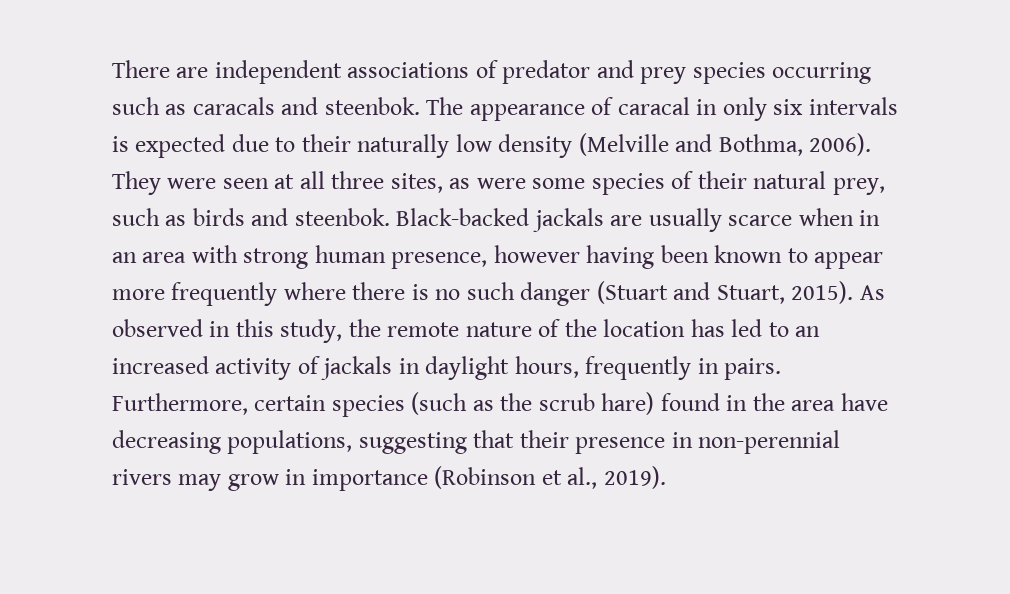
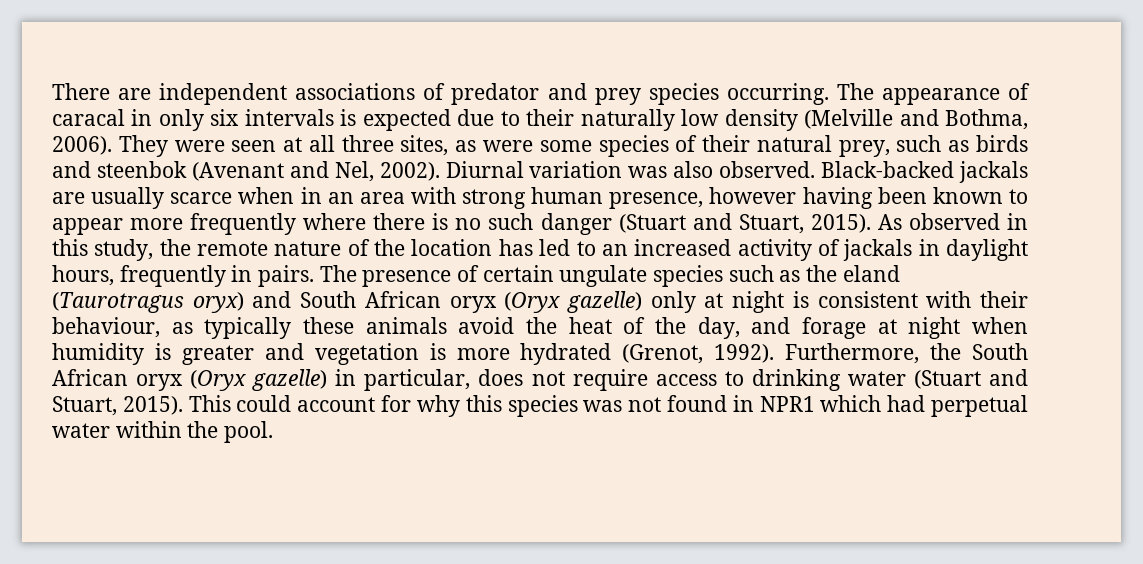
- There are independent associations of predator and prey species occurring such as caracals and steenbok.
+ There are independent associations of predator and prey species occurring.
- They were seen at all three sites, as were some species of their natural prey, such as birds and steenbok.
+ They were seen at all three sites, as were some species of their natural prey, such as birds and steenbok (Avenant and Nel, 2002). Diurnal variation was also observed.
- Furthermore, certain species (such as the scrub hare) found in the area have decreasing populations, suggesting that their presence in non-perennial rivers may grow in importance (Robinson et al., 2019).
+ The presence of certain ungulate species such as the eland (Taurotragus oryx) and South African oryx (Oryx gazelle) only at night is consistent with their behaviour, as typically these animals avoid the heat of the day, and forage at night when humidity is greater and vegetation is more hydrated (Grenot, 1992). Furthermore, the South African oryx (Oryx gazelle) in particular, does not require access to drinking water (Stuart and Stuart, 2015). This could account for why this species was not found in NPR1 which had perpetual water within the pool.

